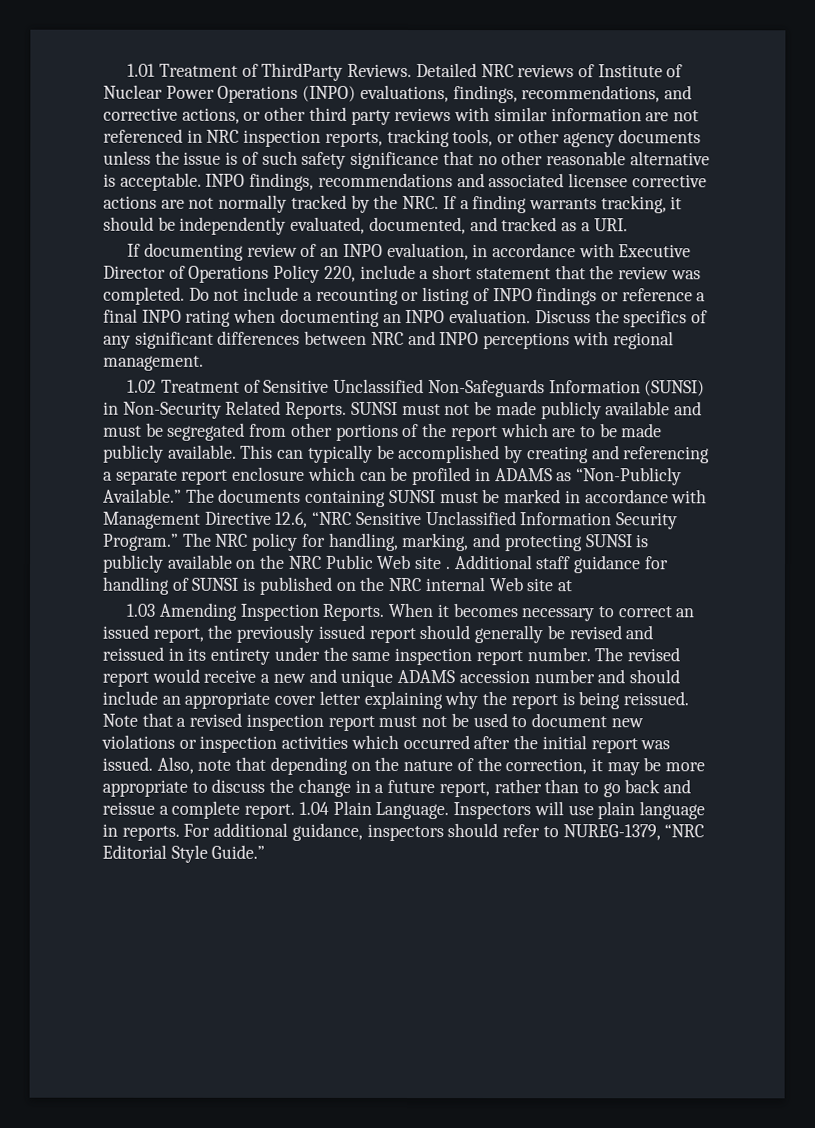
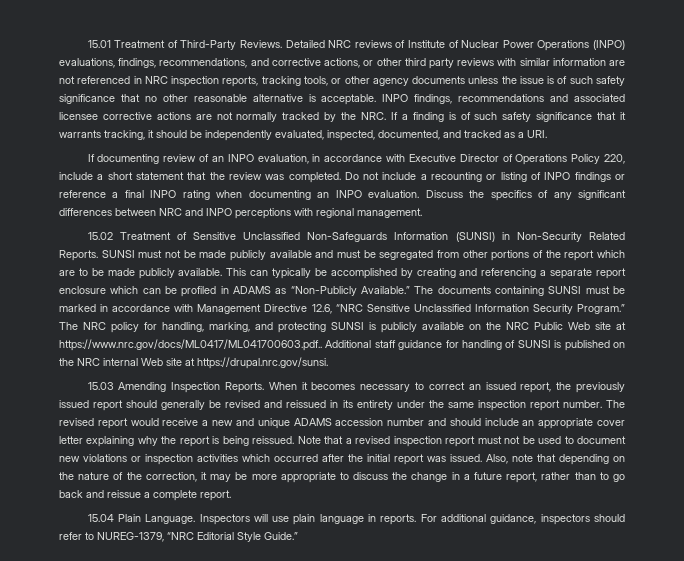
- 1.01 Treatment of ThirdParty Reviews.
+ 15.01 Treatment of Third-Party Reviews.
- INPO findings, recommendations and associated licensee corrective actions are not normally tracked by the NRC. If a finding warrants tracking, it should be independently evaluated, documented, and tracked as a URI.
+ INPO findings, recommendations and associated licensee corrective actions are not normally tracked by the NRC. If a finding is of such safety significance that it warrants tracking, it should be independently evaluated, inspected, documented, and tracked as a URI.
- 1.02 Treatment of Sensitive Unclassified Non-Safeguards Information (SUNSI) in Non-Security Related Reports.
+ 15.02 Treatment of Sensitive Unclassified Non-Safeguards Information (SUNSI) in Non-Security Related Reports.
- The NRC policy for handling, marking, and protecting SUNSI is publicly available on the NRC Public Web site .
+ The NRC policy for handling, marking, and protecting SUNSI is publicly available on the NRC Public Web site at https://www.nrc.gov/docs/ML0417/ML041700603.pdf..
- Additional staff guidance for handling of SUNSI is published on the NRC internal Web site at
- 1.03 Amending Inspection Reports.
+ Additional staff guidance for handling of SUNSI is published on the NRC internal Web site at https://drupal.nrc.gov/sunsi.
+ 15.03 Amending Inspection Reports.
- Also, note that depending on the nature of the correction, it may be more appropriate to discuss the change in a future report, rather than to go back and reissue a complete report. 1.04 Plain Language.
+ Also, note that depending on the nature of the correction, it may be more appropriate to discuss the change in a future report, rather than to go back and reissue a complete report.
+ 15.04 Plain Language.

